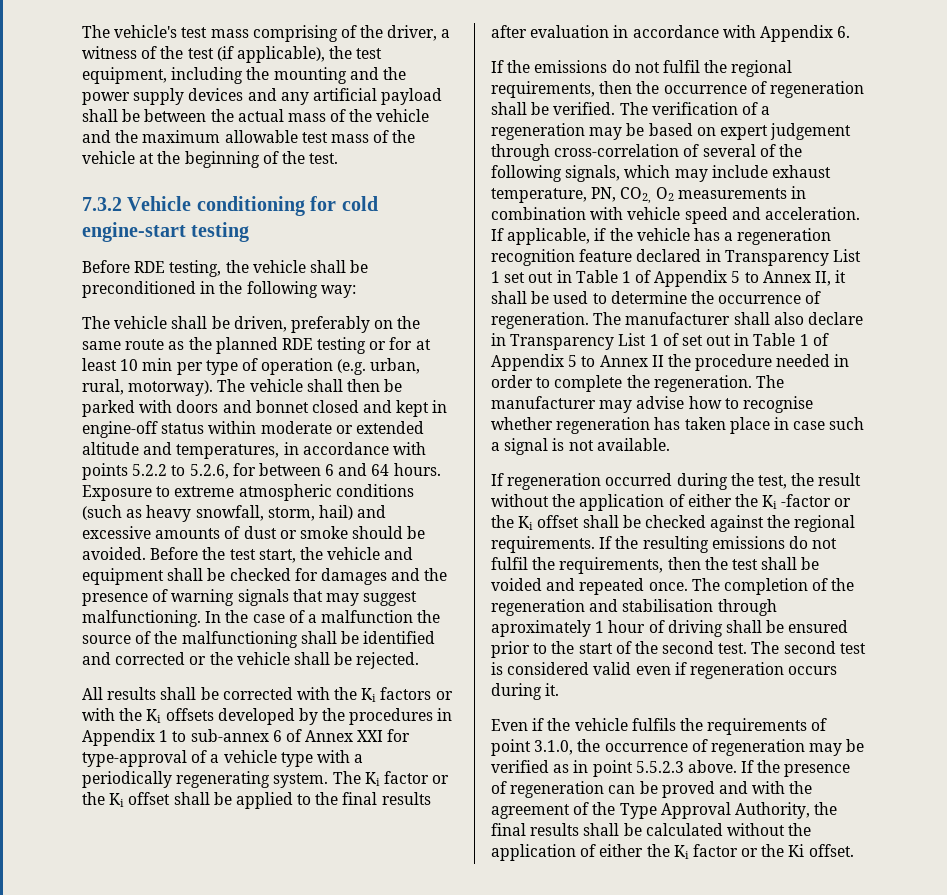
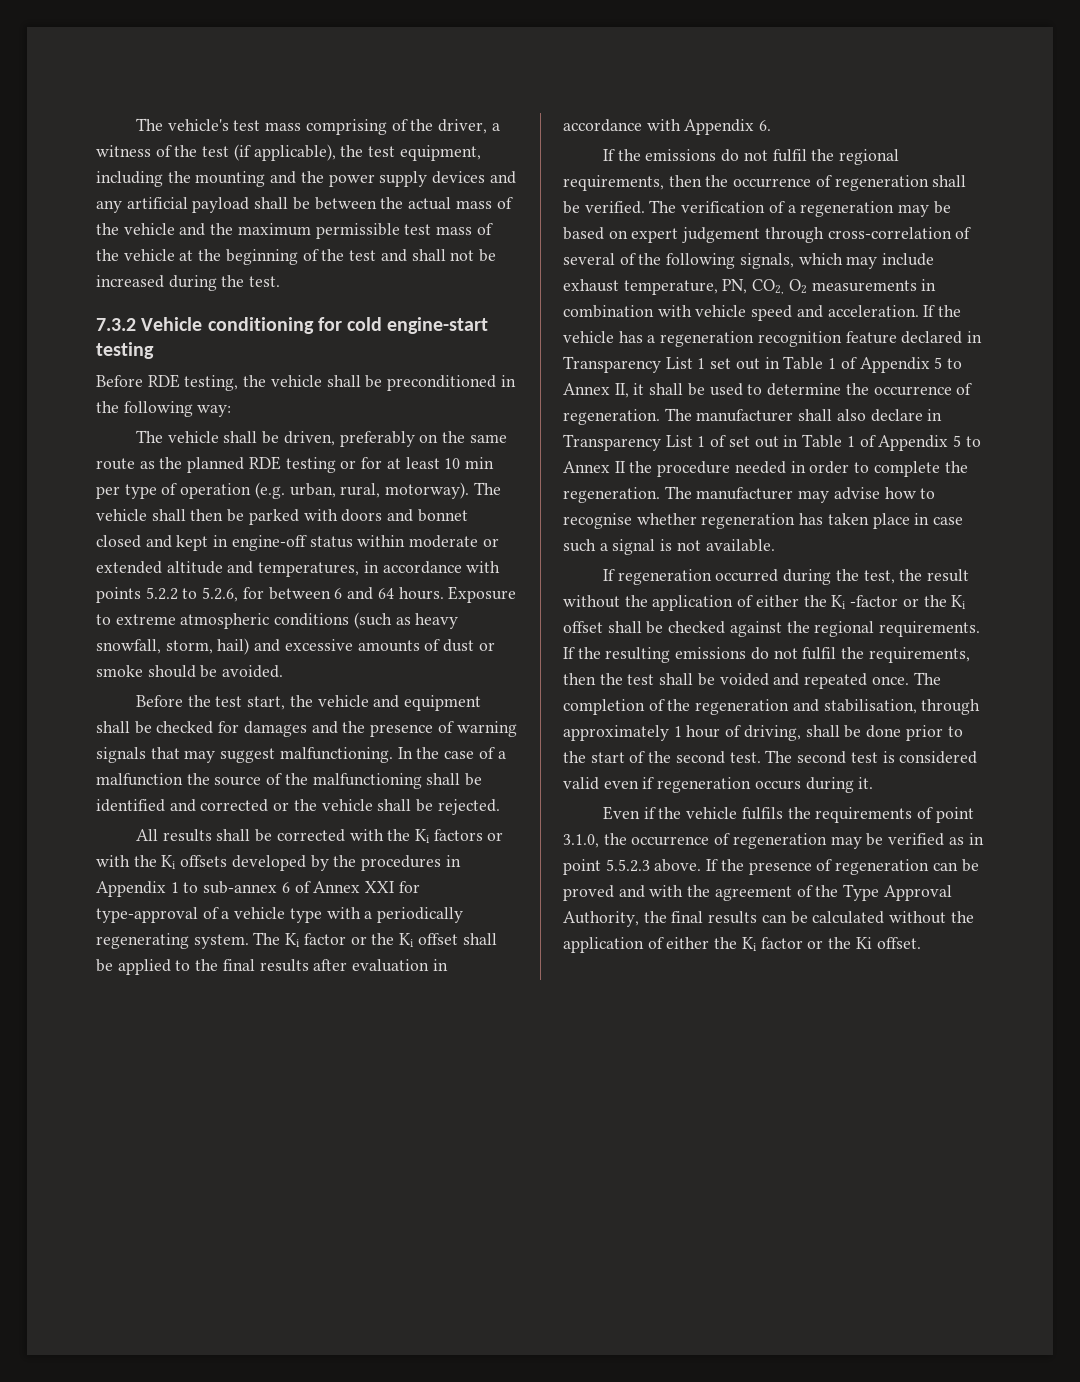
- The vehicle's test mass comprising of the driver, a witness of the test (if applicable), the test equipment, including the mounting and the power supply devices and any artificial payload shall be between the actual mass of the vehicle and the maximum allowable test mass of the vehicle at the beginning of the test.
+ The vehicle's test mass comprising of the driver, a witness of the test (if applicable), the test equipment, including the mounting and the power supply devices and any artificial payload shall be between the actual mass of the vehicle and the maximum permissible test mass of the vehicle at the beginning of the test and shall not be increased during the test.
- Exposure to extreme atmospheric conditions (such as heavy snowfall, storm, hail) and excessive amounts of dust or smoke should be avoided. Before the test start, the vehicle and equipment shall be checked for damages and the presence of warning signals that may suggest malfunctioning.
+ Exposure to extreme atmospheric conditions (such as heavy snowfall, storm, hail) and excessive amounts of dust or smoke should be avoided.
+ Before the test start, the vehicle and equipment shall be checked for damages and the presence of warning signals that may suggest malfunctioning.
- If applicable, if the vehicle has a regeneration recognition feature declared in Transparency List 1 set out in Table 1 of Appendix 5 to Annex II, it shall be used to determine the occurrence of regeneration.
+ If the vehicle has a regeneration recognition feature declared in Transparency List 1 set out in Table 1 of Appendix 5 to Annex II, it shall be used to determine the occurrence of regeneration.
- The completion of the regeneration and stabilisation through aproximately 1 hour of driving shall be ensured prior to the start of the second test.
+ The completion of the regeneration and stabilisation, through approximately 1 hour of driving, shall be done prior to the start of the second test.
- If the presence of regeneration can be proved and with the agreement of the Type Approval Authority, the final results shall be calculated without the application of either the Ki factor or the Ki offset.
+ If the presence of regeneration can be proved and with the agreement of the Type Approval Authority, the final results can be calculated without the application of either the Ki factor or the Ki offset.

